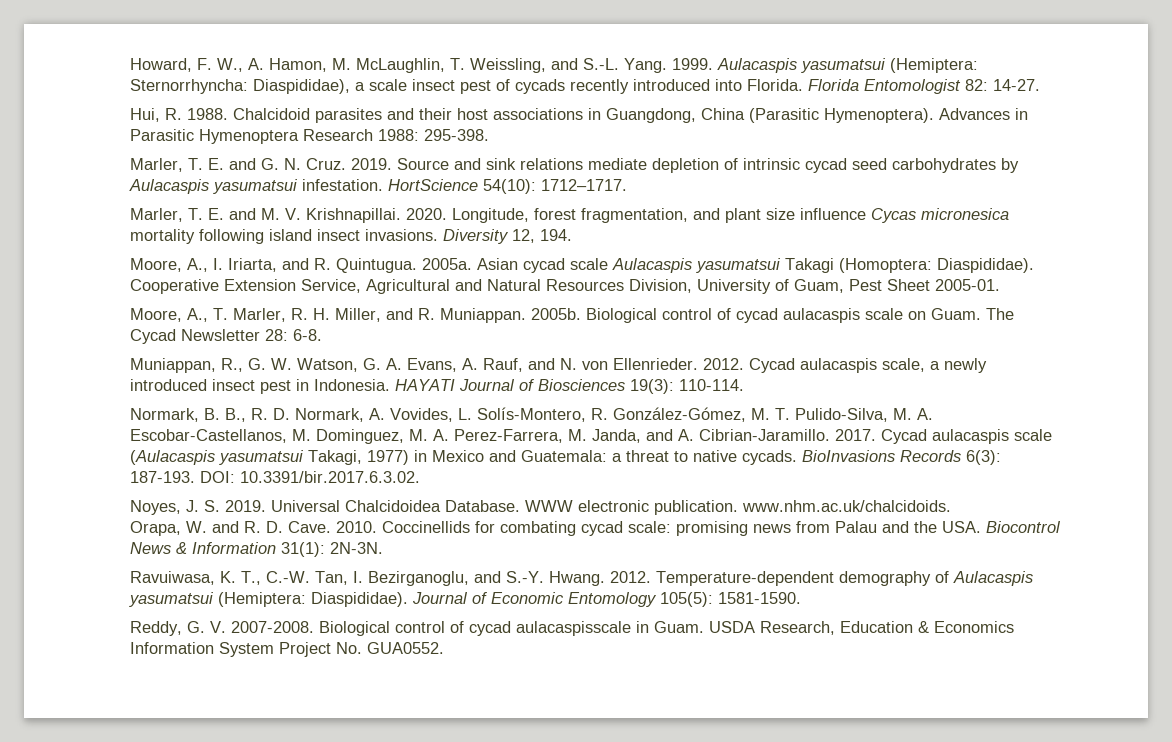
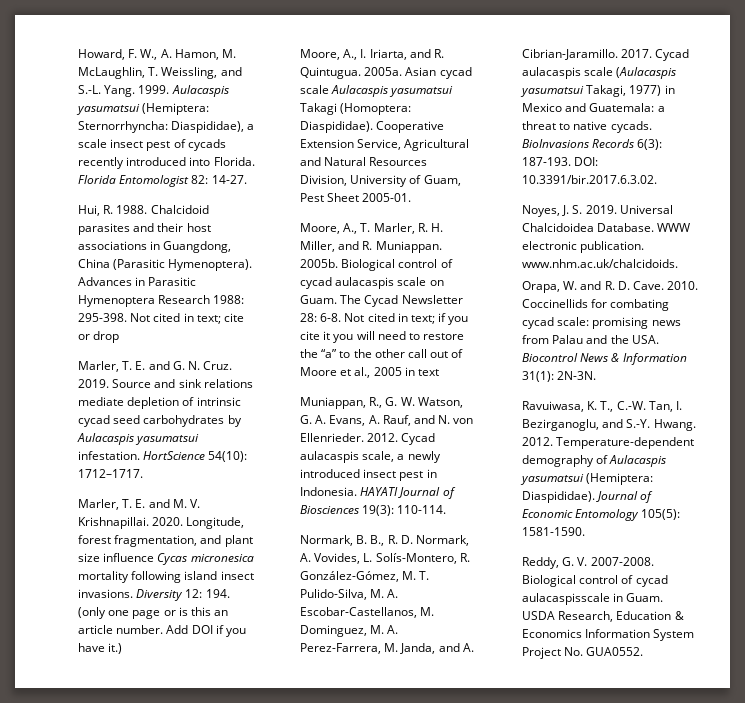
+ Not cited in text; cite or drop
- Diversity 12, 194.
+ Diversity 12: 194. (only one page or is this an article number. Add DOI if you have it.)
+ Not cited in text; if you cite it you will need to restore the “a” to the other call out of Moore et al., 2005 in text

